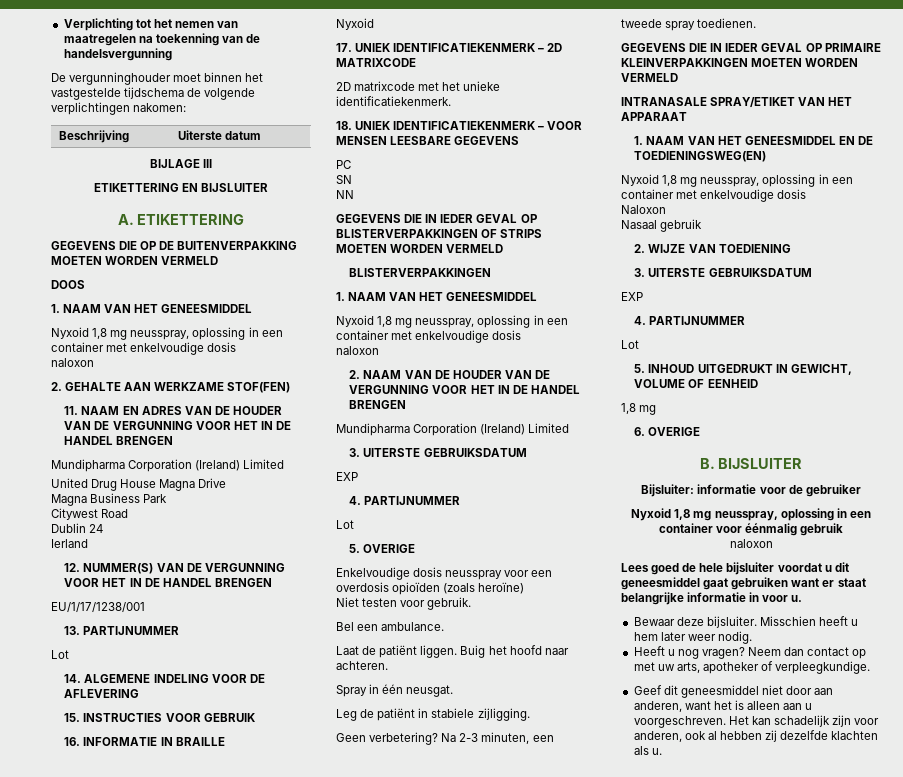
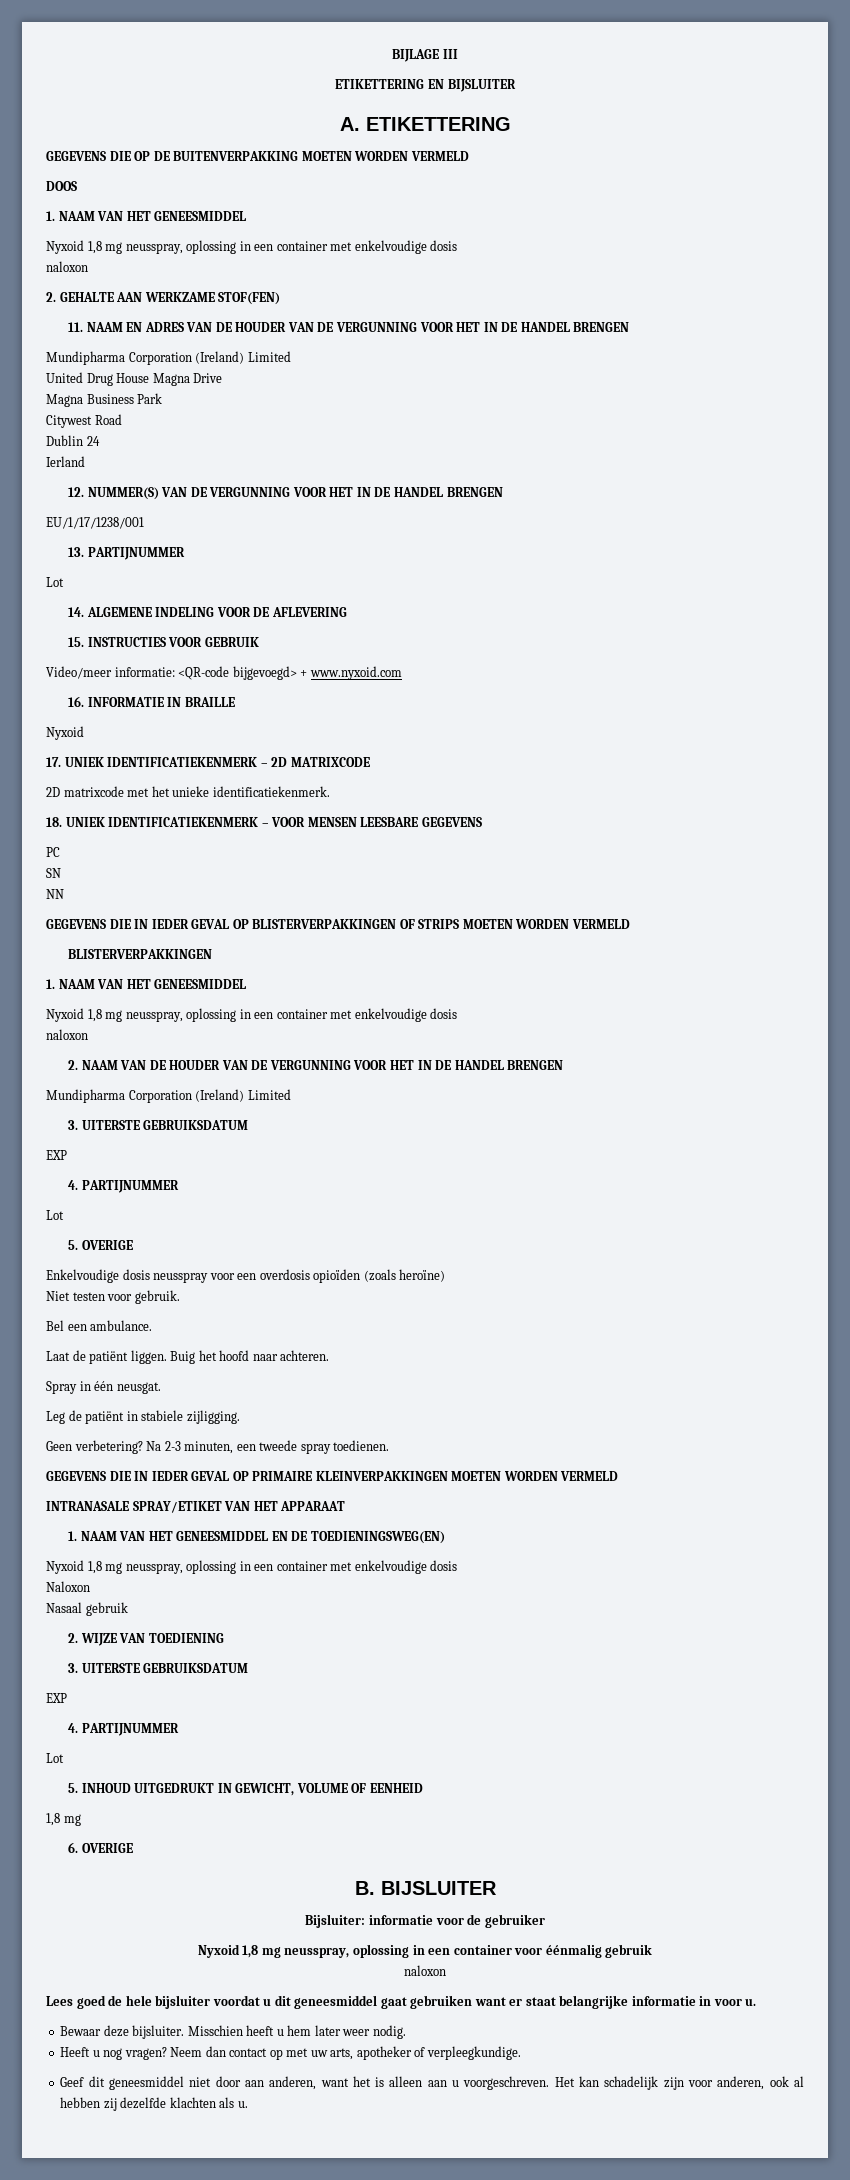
- Verplichting tot het nemen van maatregelen na toekenning van de handelsvergunning
- De vergunninghouder moet binnen het vastgestelde tijdschema de volgende verplichtingen nakomen:
- Beschrijving | Uiterste datum
+ Video/meer informatie: <QR-code bijgevoegd> + www.nyxoid.com

